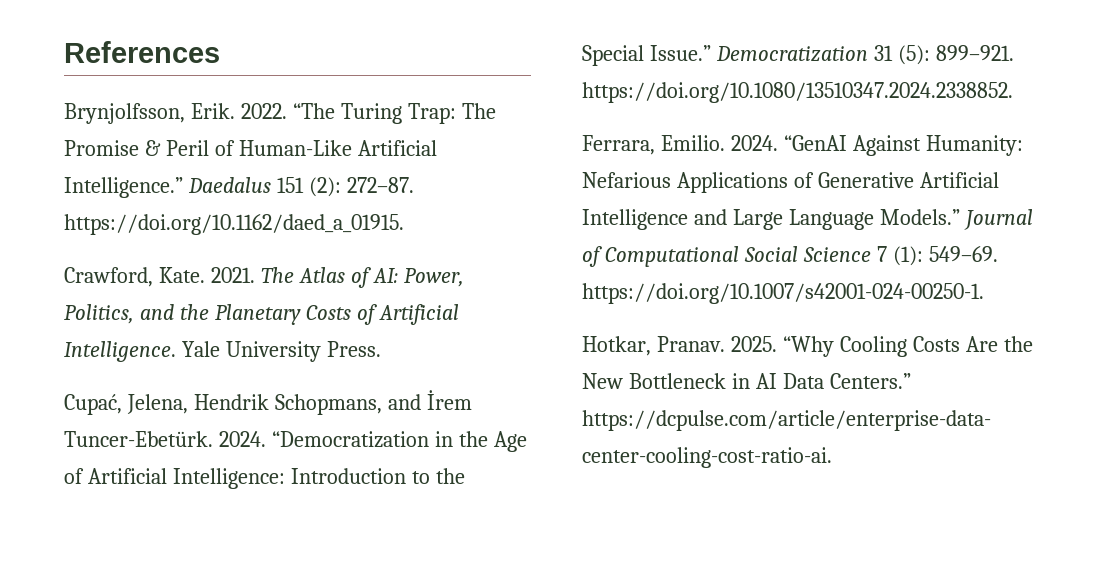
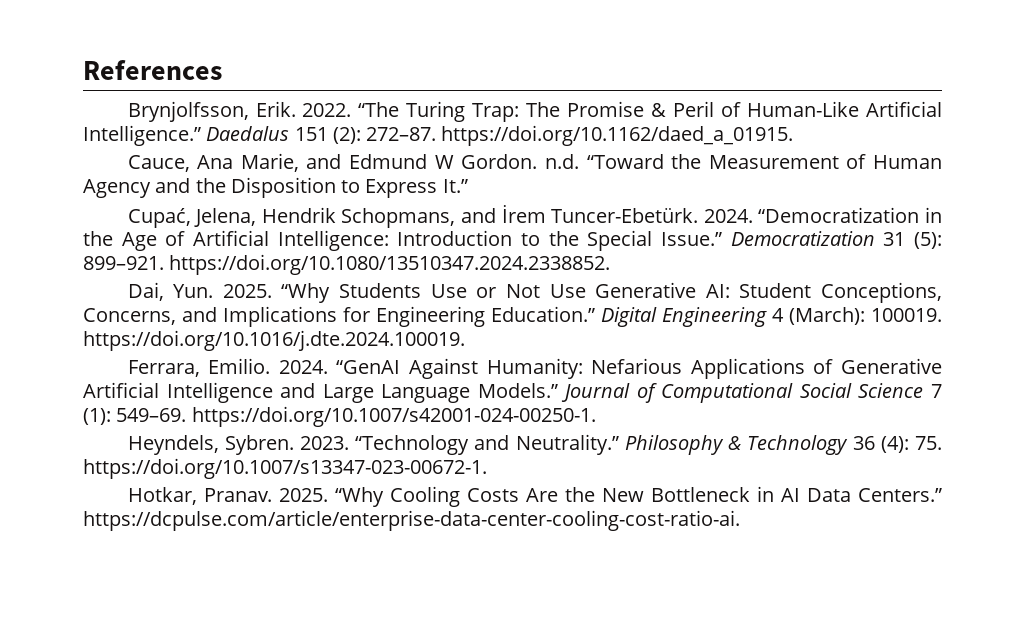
- Crawford, Kate. 2021. The Atlas of AI: Power, Politics, and the Planetary Costs of Artificial Intelligence. Yale University Press.
+ Cauce, Ana Marie, and Edmund W Gordon. n.d. “Toward the Measurement of Human Agency and the Disposition to Express It.”
+ Dai, Yun. 2025. “Why Students Use or Not Use Generative AI: Student Conceptions, Concerns, and Implications for Engineering Education.” Digital Engineering 4 (March): 100019. https://doi.org/10.1016/j.dte.2024.100019.
+ Heyndels, Sybren. 2023. “Technology and Neutrality.” Philosophy & Technology 36 (4): 75. https://doi.org/10.1007/s13347-023-00672-1.

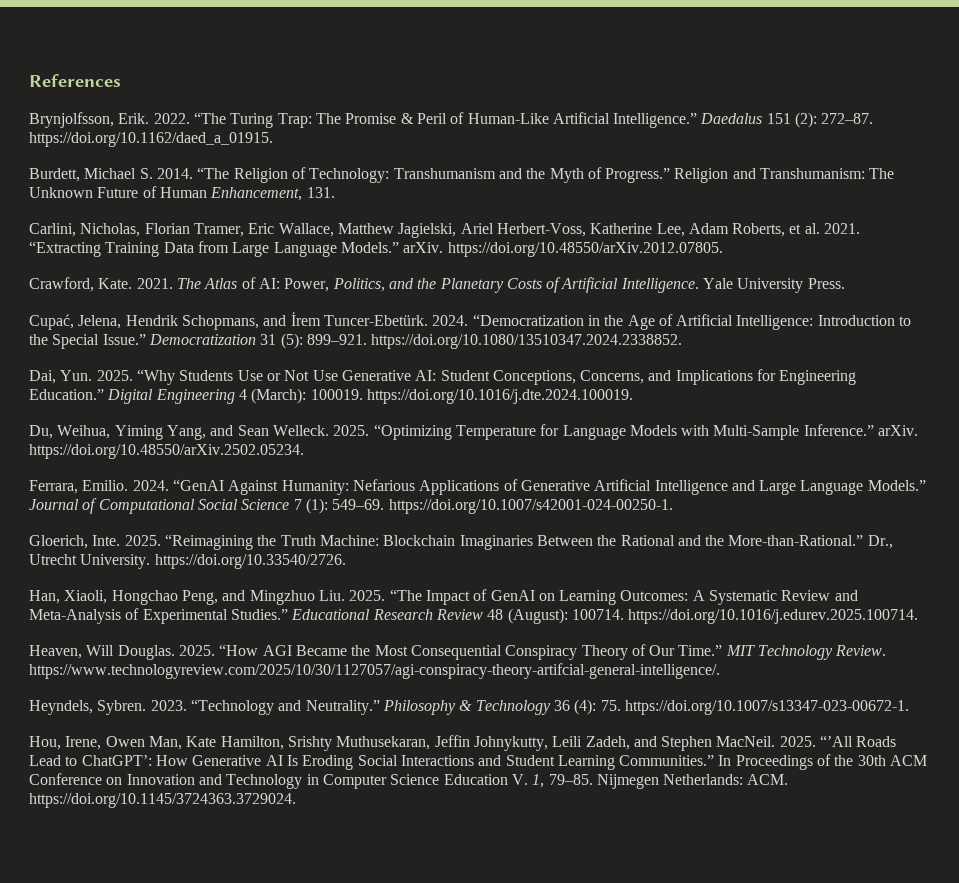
- Cauce, Ana Marie, and Edmund W Gordon. n.d. “Toward the Measurement of Human Agency and the Disposition to Express It.”
+ Burdett, Michael S. 2014. “The Religion of Technology: Transhumanism and the Myth of Progress.” Religion and Transhumanism: The Unknown Future of Human Enhancement, 131.
+ Carlini, Nicholas, Florian Tramer, Eric Wallace, Matthew Jagielski, Ariel Herbert-Voss, Katherine Lee, Adam Roberts, et al. 2021. “Extracting Training Data from Large Language Models.” arXiv. https://doi.org/10.48550/arXiv.2012.07805.
+ Crawford, Kate. 2021. The Atlas of AI: Power, Politics, and the Planetary Costs of Artificial Intelligence. Yale University Press.
+ Du, Weihua, Yiming Yang, and Sean Welleck. 2025. “Optimizing Temperature for Language Models with Multi-Sample Inference.” arXiv. https://doi.org/10.48550/arXiv.2502.05234.
+ Gloerich, Inte. 2025. “Reimagining the Truth Machine: Blockchain Imaginaries Between the Rational and the More-than-Rational.” Dr., Utrecht University. https://doi.org/10.33540/2726.
+ Han, Xiaoli, Hongchao Peng, and Mingzhuo Liu. 2025. “The Impact of GenAI on Learning Outcomes: A Systematic Review and Meta-Analysis of Experimental Studies.” Educational Research Review 48 (August): 100714. https://doi.org/10.1016/j.edurev.2025.100714.
+ Heaven, Will Douglas. 2025. “How AGI Became the Most Consequential Conspiracy Theory of Our Time.” MIT Technology Review. https://www.technologyreview.com/2025/10/30/1127057/agi-conspiracy-theory-artifcial-general-intelligence/.
- Hotkar, Pranav. 2025. “Why Cooling Costs Are the New Bottleneck in AI Data Centers.” https://dcpulse.com/article/enterprise-data-center-cooling-cost-ratio-ai.
+ Hou, Irene, Owen Man, Kate Hamilton, Srishty Muthusekaran, Jeffin Johnykutty, Leili Zadeh, and Stephen MacNeil. 2025. “’All Roads Lead to ChatGPT’: How Generative AI Is Eroding Social Interactions and Student Learning Communities.” In Proceedings of the 30th ACM Conference on Innovation and Technology in Computer Science Education V. 1, 79–85. Nijmegen Netherlands: ACM. https://doi.org/10.1145/3724363.3729024.

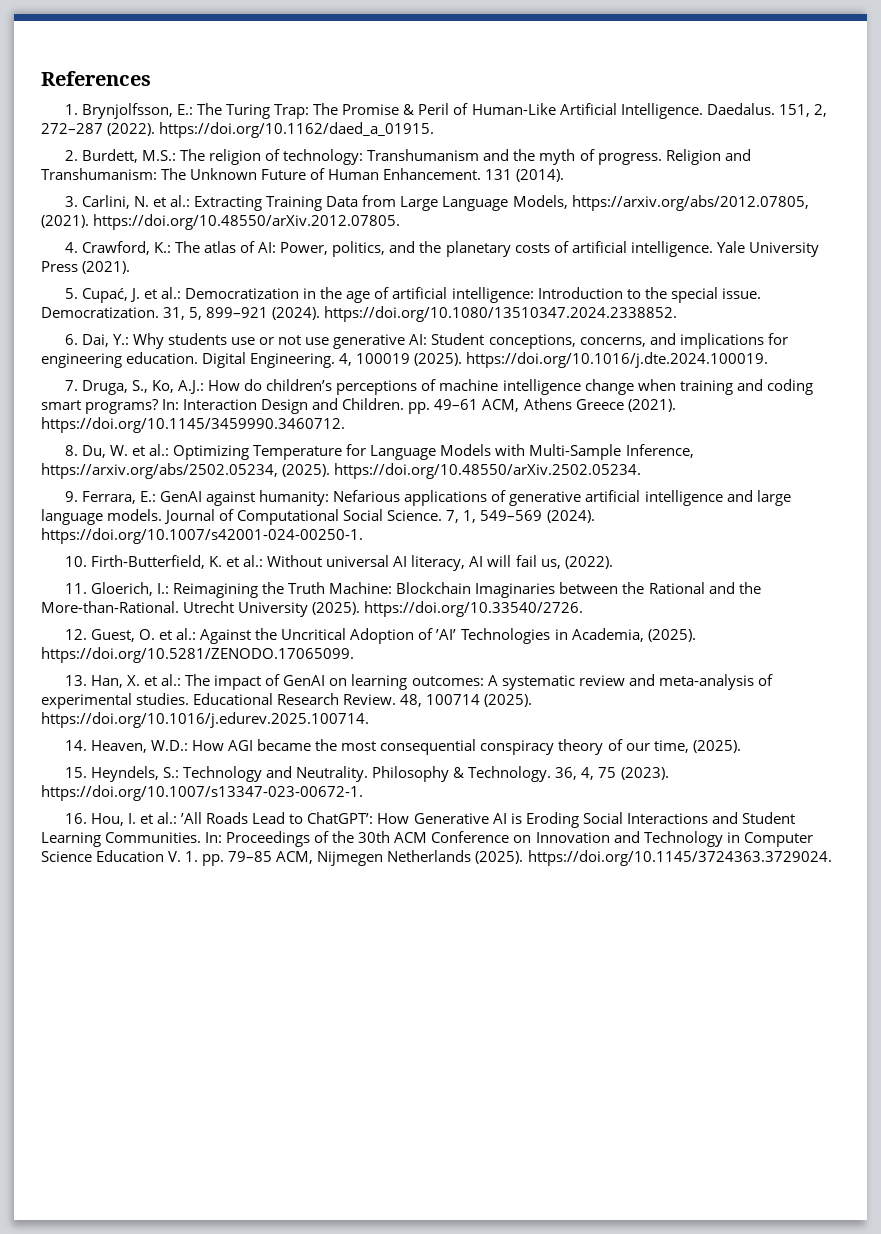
- Brynjolfsson, Erik. 2022. “The Turing Trap: The Promise & Peril of Human-Like Artificial Intelligence.” Daedalus 151 (2): 272–87. https://doi.org/10.1162/daed_a_01915.
- Burdett, Michael S. 2014. “The Religion of Technology: Transhumanism and the Myth of Progress.”
+ 1. Brynjolfsson, E.: The Turing Trap: The Promise & Peril of Human-Like Artificial Intelligence. Daedalus. 151, 2, 272–287 (2022). https://doi.org/10.1162/daed_a_01915.
+ 2. Burdett, M.S.: The religion of technology: Transhumanism and the myth of progress.
- Religion and Transhumanism: The Unknown Future of Human Enhancement, 131.
- Carlini, Nicholas, Florian Tramer, Eric Wallace, Matthew Jagielski, Ariel Herbert-Voss, Katherine Lee, Adam Roberts, et al. 2021. “Extracting Training Data from Large Language Models.” arXiv. https://doi.org/10.48550/arXiv.2012.07805.
- Crawford, Kate. 2021. The Atlas of AI: Power, Politics, and the Planetary Costs of Artificial Intelligence. Yale University Press.
- Cupać, Jelena, Hendrik Schopmans, and İrem Tuncer-Ebetürk. 2024. “Democratization in the Age of Artificial Intelligence: Introduction to the Special Issue.” Democratization 31 (5): 899–921. https://doi.org/10.1080/13510347.2024.2338852.
- Dai, Yun. 2025. “Why Students Use or Not Use Generative AI: Student Conceptions, Concerns, and Implications for Engineering Education.” Digital Engineering 4 (March): 100019. https://doi.org/10.1016/j.dte.2024.100019.
- Du, Weihua, Yiming Yang, and Sean Welleck. 2025. “Optimizing Temperature for Language Models with Multi-Sample Inference.” arXiv. https://doi.org/10.48550/arXiv.2502.05234.
- Ferrara, Emilio. 2024. “GenAI Against Humanity: Nefarious Applications of Generative Artificial Intelligence and Large Language Models.” Journal of Computational Social Science 7 (1): 549–69. https://doi.org/10.1007/s42001-024-00250-1.
- Gloerich, Inte. 2025. “Reimagining the Truth Machine: Blockchain Imaginaries Between the Rational and the More-than-Rational.” Dr., Utrecht University. https://doi.org/10.33540/2726.
- Han, Xiaoli, Hongchao Peng, and Mingzhuo Liu. 2025. “The Impact of GenAI on Learning Outcomes: A Systematic Review and Meta-Analysis of Experimental Studies.” Educational Research Review 48 (August): 100714. https://doi.org/10.1016/j.edurev.2025.100714.
- Heaven, Will Douglas. 2025. “How AGI Became the Most Consequential Conspiracy Theory of Our Time.” MIT Technology Review. https://www.technologyreview.com/2025/10/30/1127057/agi-conspiracy-theory-artifcial-general-intelligence/.
- Heyndels, Sybren. 2023. “Technology and Neutrality.” Philosophy & Technology 36 (4): 75. https://doi.org/10.1007/s13347-023-00672-1.
- Hou, Irene, Owen Man, Kate Hamilton, Srishty Muthusekaran, Jeffin Johnykutty, Leili Zadeh, and Stephen MacNeil. 2025. “’All Roads Lead to ChatGPT’: How Generative AI Is Eroding Social Interactions and Student Learning Communities.” In Proceedings of the 30th ACM Conference on Innovation and Technology in Computer Science Education V. 1, 79–85. Nijmegen Netherlands: ACM. https://doi.org/10.1145/3724363.3729024.
+ Religion and Transhumanism: The Unknown Future of Human Enhancement. 131 (2014).
+ 3. Carlini, N. et al.: Extracting Training Data from Large Language Models, https://arxiv.org/abs/2012.07805, (2021). https://doi.org/10.48550/arXiv.2012.07805.
+ 4. Crawford, K.: The atlas of AI: Power, politics, and the planetary costs of artificial intelligence. Yale University Press (2021).
+ 5. Cupać, J. et al.: Democratization in the age of artificial intelligence: Introduction to the special issue. Democratization. 31, 5, 899–921 (2024). https://doi.org/10.1080/13510347.2024.2338852.
+ 6. Dai, Y.: Why students use or not use generative AI: Student conceptions, concerns, and implications for engineering education. Digital Engineering. 4, 100019 (2025). https://doi.org/10.1016/j.dte.2024.100019.
+ 7. Druga, S., Ko, A.J.: How do children’s perceptions of machine intelligence change when training and coding smart programs? In: Interaction Design and Children. pp. 49–61 ACM, Athens Greece (2021). https://doi.org/10.1145/3459990.3460712.
+ 8. Du, W. et al.: Optimizing Temperature for Language Models with Multi-Sample Inference, https://arxiv.org/abs/2502.05234, (2025). https://doi.org/10.48550/arXiv.2502.05234.
+ 9. Ferrara, E.: GenAI against humanity: Nefarious applications of generative artificial intelligence and large language models. Journal of Computational Social Science. 7, 1, 549–569 (2024). https://doi.org/10.1007/s42001-024-00250-1.
+ 10. Firth-Butterfield, K. et al.: Without universal AI literacy, AI will fail us, (2022).
+ 11. Gloerich, I.: Reimagining the Truth Machine: Blockchain Imaginaries between the Rational and the More-than-Rational. Utrecht University (2025). https://doi.org/10.33540/2726.
+ 12. Guest, O. et al.: Against the Uncritical Adoption of ’AI’ Technologies in Academia, (2025). https://doi.org/10.5281/ZENODO.17065099.
+ 13. Han, X. et al.: The impact of GenAI on learning outcomes: A systematic review and meta-analysis of experimental studies. Educational Research Review. 48, 100714 (2025). https://doi.org/10.1016/j.edurev.2025.100714.
+ 14. Heaven, W.D.: How AGI became the most consequential conspiracy theory of our time, (2025).
+ 15. Heyndels, S.: Technology and Neutrality. Philosophy & Technology. 36, 4, 75 (2023). https://doi.org/10.1007/s13347-023-00672-1.
+ 16. Hou, I. et al.: ’All Roads Lead to ChatGPT’: How Generative AI is Eroding Social Interactions and Student Learning Communities. In: Proceedings of the 30th ACM Conference on Innovation and Technology in Computer Science Education V. 1. pp. 79–85 ACM, Nijmegen Netherlands (2025). https://doi.org/10.1145/3724363.3729024.

